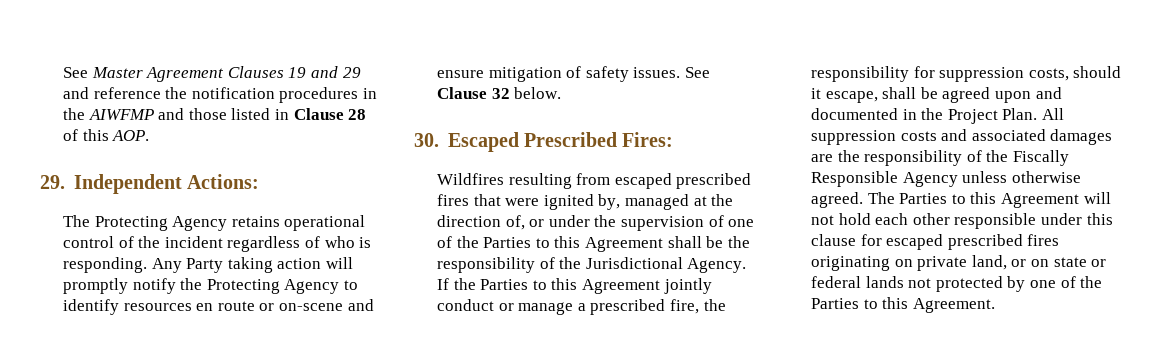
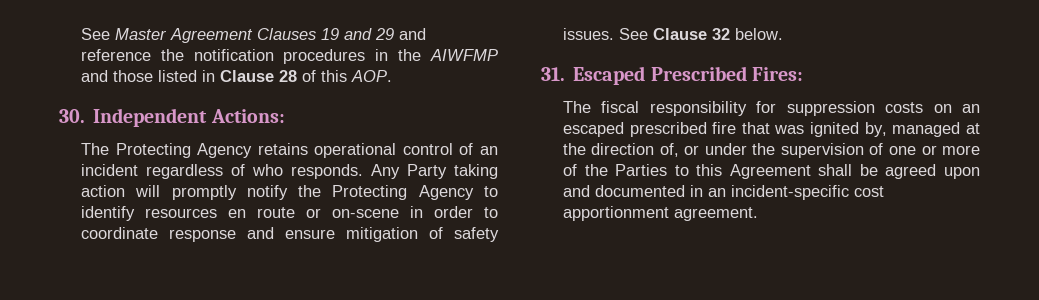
- 29. Independent Actions:
+ 30. Independent Actions:
- The Protecting Agency retains operational control of the incident regardless of who is responding.
+ The Protecting Agency retains operational control of an incident regardless of who responds.
- Any Party taking action will promptly notify the Protecting Agency to identify resources en route or on-scene and ensure mitigation of safety issues.
+ Any Party taking action will promptly notify the Protecting Agency to identify resources en route or on-scene in order to coordinate response and ensure mitigation of safety issues.
- 30. Escaped Prescribed Fires:
+ 31. Escaped Prescribed Fires:
- Wildfires resulting from escaped prescribed fires that were ignited by, managed at the direction of, or under the supervision of one of the Parties to this Agreement shall be the responsibility of the Jurisdictional Agency. If the Parties to this Agreement jointly conduct or manage a prescribed fire, the responsibility for suppression costs, should it escape, shall be agreed upon and documented in the Project Plan. All suppression costs and associated damages are the responsibility of the Fiscally Responsible Agency unless otherwise agreed. The Parties to this Agreement will not hold each other responsible under this clause for escaped prescribed fires originating on private land, or on state or federal lands not protected by one of the Parties to this Agreement.
+ The fiscal responsibility for suppression costs on an escaped prescribed fire that was ignited by, managed at the direction of, or under the supervision of one or more of the Parties to this Agreement shall be agreed upon and documented in an incident-specific cost apportionment agreement.

